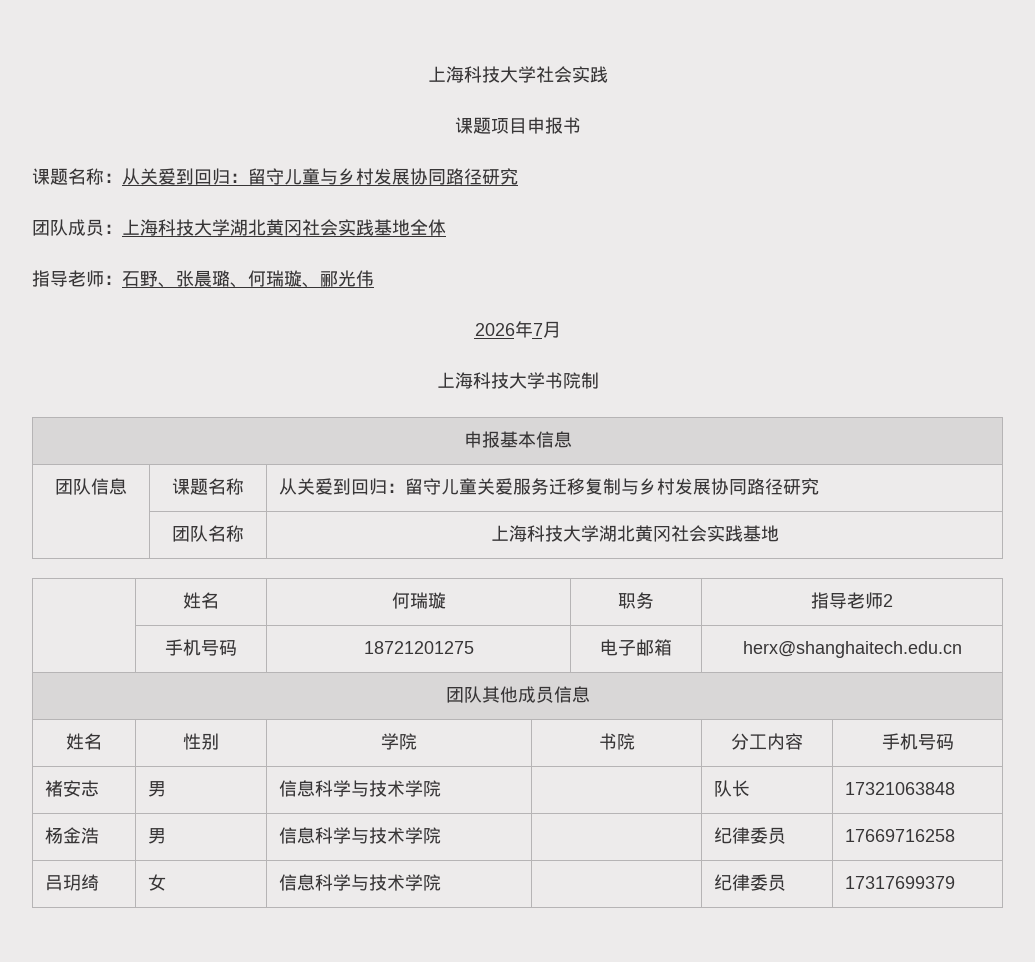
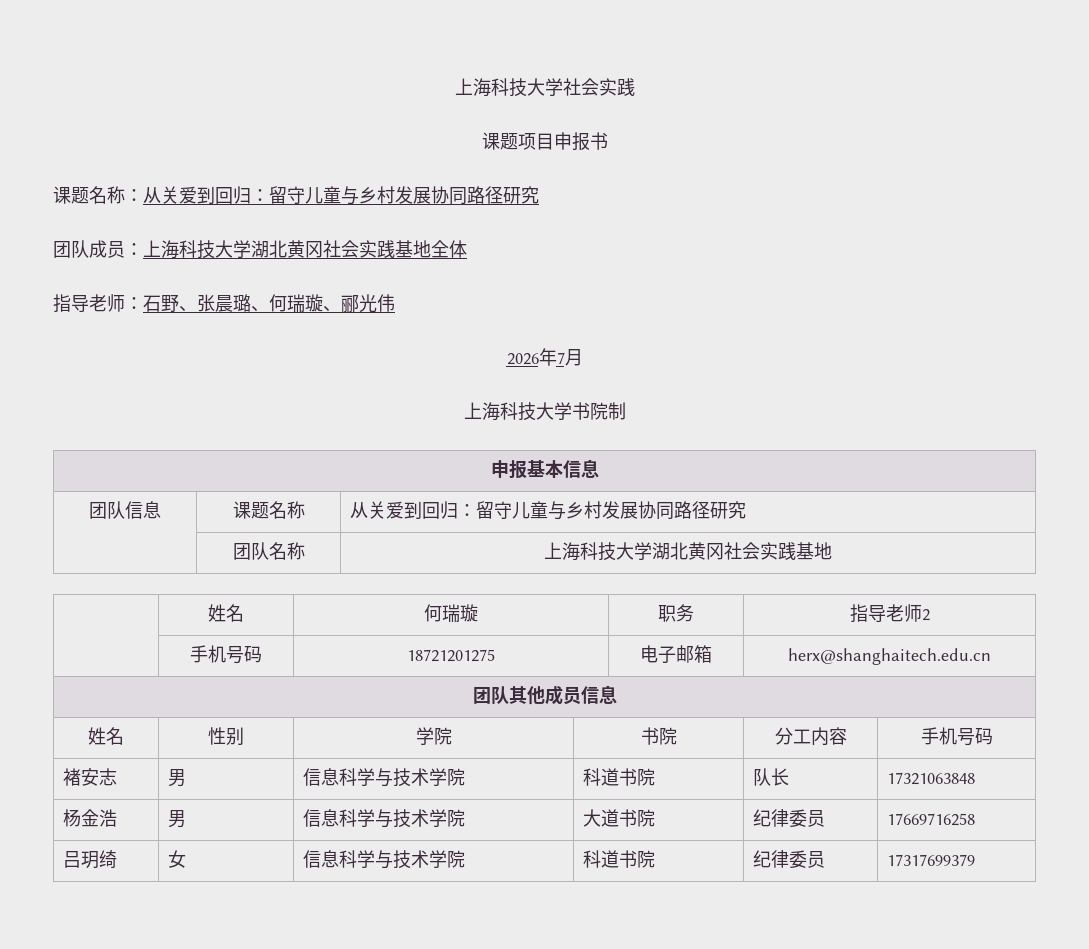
- 团队信息 | 课题名称 | 从关爱到回归：留守儿童关爱服务迁移复制与乡村发展协同路径研究
+ 团队信息 | 课题名称 | 从关爱到回归：留守儿童与乡村发展协同路径研究
- 褚安志 | 男 | 信息科学与技术学院 | | 队长 | 17321063848
+ 褚安志 | 男 | 信息科学与技术学院 | 科道书院 | 队长 | 17321063848
- 杨金浩 | 男 | 信息科学与技术学院 | | 纪律委员 | 17669716258
+ 杨金浩 | 男 | 信息科学与技术学院 | 大道书院 | 纪律委员 | 17669716258
- 吕玥绮 | 女 | 信息科学与技术学院 | | 纪律委员 | 17317699379
+ 吕玥绮 | 女 | 信息科学与技术学院 | 科道书院 | 纪律委员 | 17317699379

